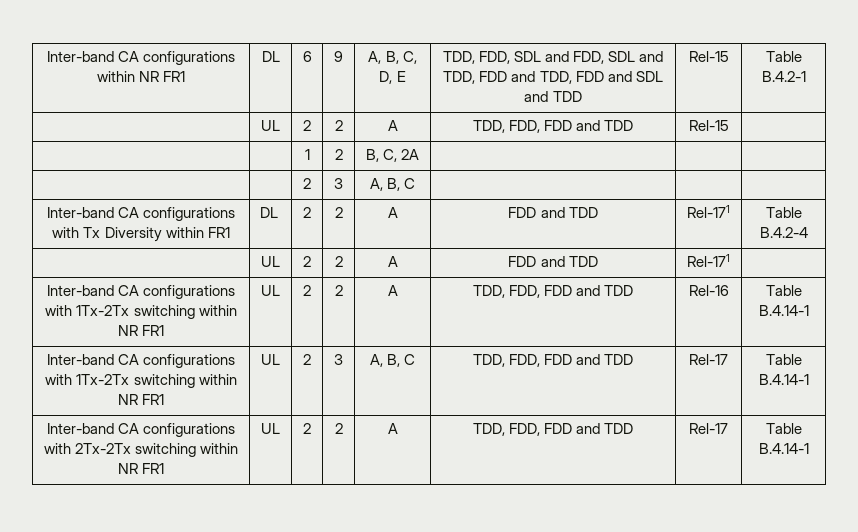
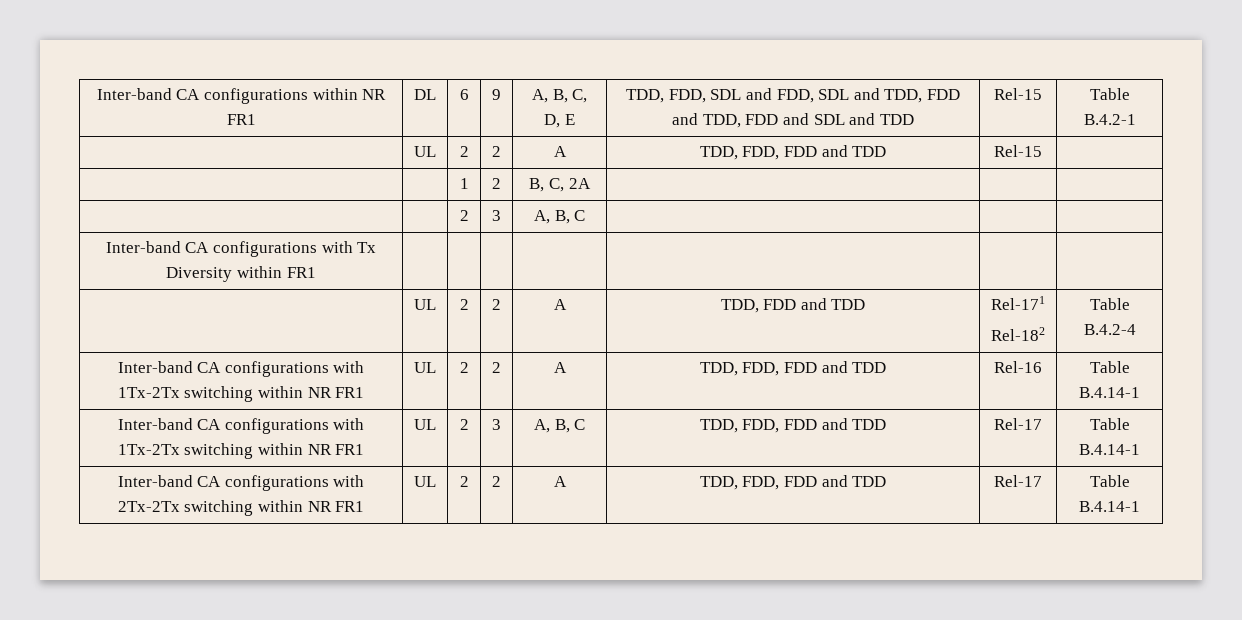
- Inter-band CA configurations with Tx Diversity within FR1 | DL | 2 | 2 | A | FDD and TDD | Rel-171 | Table B.4.2-4
- | UL | 2 | 2 | A | FDD and TDD | Rel-171 |
+ Inter-band CA configurations with Tx Diversity within FR1 | | | | | | |
+ | UL | 2 | 2 | A | TDD, FDD and TDD | Rel-171
+ Rel-182 | Table B.4.2-4

